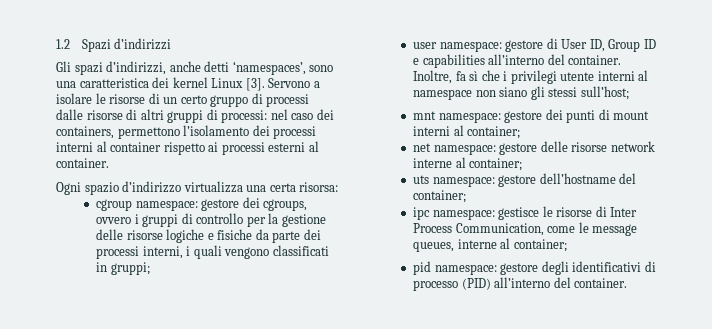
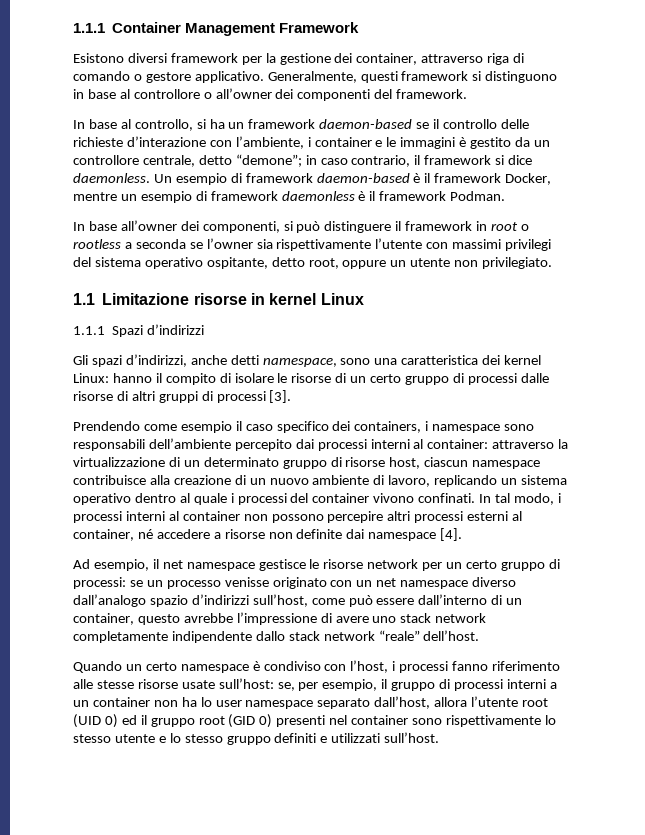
- 1.2 Spazi d’indirizzi
+ 1.1.1 Container Management Framework
+ Esistono diversi framework per la gestione dei container, attraverso riga di comando o gestore applicativo. Generalmente, questi framework si distinguono in base al controllore o all’owner dei componenti del framework.
+ In base al controllo, si ha un framework daemon-based se il controllo delle richieste d’interazione con l’ambiente, i container e le immagini è gestito da un controllore centrale, detto “demone”; in caso contrario, il framework si dice daemonless. Un esempio di framework daemon-based è il framework Docker, mentre un esempio di framework daemonless è il framework Podman.
+ In base all’owner dei componenti, si può distinguere il framework in root o rootless a seconda se l’owner sia rispettivamente l’utente con massimi privilegi del sistema operativo ospitante, detto root, oppure un utente non privilegiato.
+ 1.1 Limitazione risorse in kernel Linux
+ 1.1.1 Spazi d’indirizzi
- Gli spazi d’indirizzi, anche detti ‘namespaces’, sono una caratteristica dei kernel Linux [3]. Servono a isolare le risorse di un certo gruppo di processi dalle risorse di altri gruppi di processi: nel caso dei containers, permettono l’isolamento dei processi interni al container rispetto ai processi esterni al container.
- Ogni spazio d’indirizzo virtualizza una certa risorsa:
- cgroup namespace: gestore dei cgroups, ovvero i gruppi di controllo per la gestione delle risorse logiche e fisiche da parte dei processi interni, i quali vengono classificati in gruppi;
- user namespace: gestore di User ID, Group ID e capabilities all’interno del container. Inoltre, fa sì che i privilegi utente interni al namespace non siano gli stessi sull’host;
- mnt namespace: gestore dei punti di mount interni al container;
- net namespace: gestore delle risorse network interne al container;
- uts namespace: gestore dell’hostname del container;
- ipc namespace: gestisce le risorse di Inter Process Communication, come le message queues, interne al container;
- pid namespace: gestore degli identificativi di processo (PID) all’interno del container.
+ Gli spazi d’indirizzi, anche detti namespace, sono una caratteristica dei kernel Linux: hanno il compito di isolare le risorse di un certo gruppo di processi dalle risorse di altri gruppi di processi [3].
+ Prendendo come esempio il caso specifico dei containers, i namespace sono responsabili dell’ambiente percepito dai processi interni al container: attraverso la virtualizzazione di un determinato gruppo di risorse host, ciascun namespace contribuisce alla creazione di un nuovo ambiente di lavoro, replicando un sistema operativo dentro al quale i processi del container vivono confinati. In tal modo, i processi interni al container non possono percepire altri processi esterni al container, né accedere a risorse non definite dai namespace [4].
+ Ad esempio, il net namespace gestisce le risorse network per un certo gruppo di processi: se un processo venisse originato con un net namespace diverso dall’analogo spazio d’indirizzi sull’host, come può essere dall’interno di un container, questo avrebbe l’impressione di avere uno stack network completamente indipendente dallo stack network “reale” dell’host.
+ Quando un certo namespace è condiviso con l’host, i processi fanno riferimento alle stesse risorse usate sull’host: se, per esempio, il gruppo di processi interni a un container non ha lo user namespace separato dall’host, allora l’utente root (UID 0) ed il gruppo root (GID 0) presenti nel container sono rispettivamente lo stesso utente e lo stesso gruppo definiti e utilizzati sull’host.

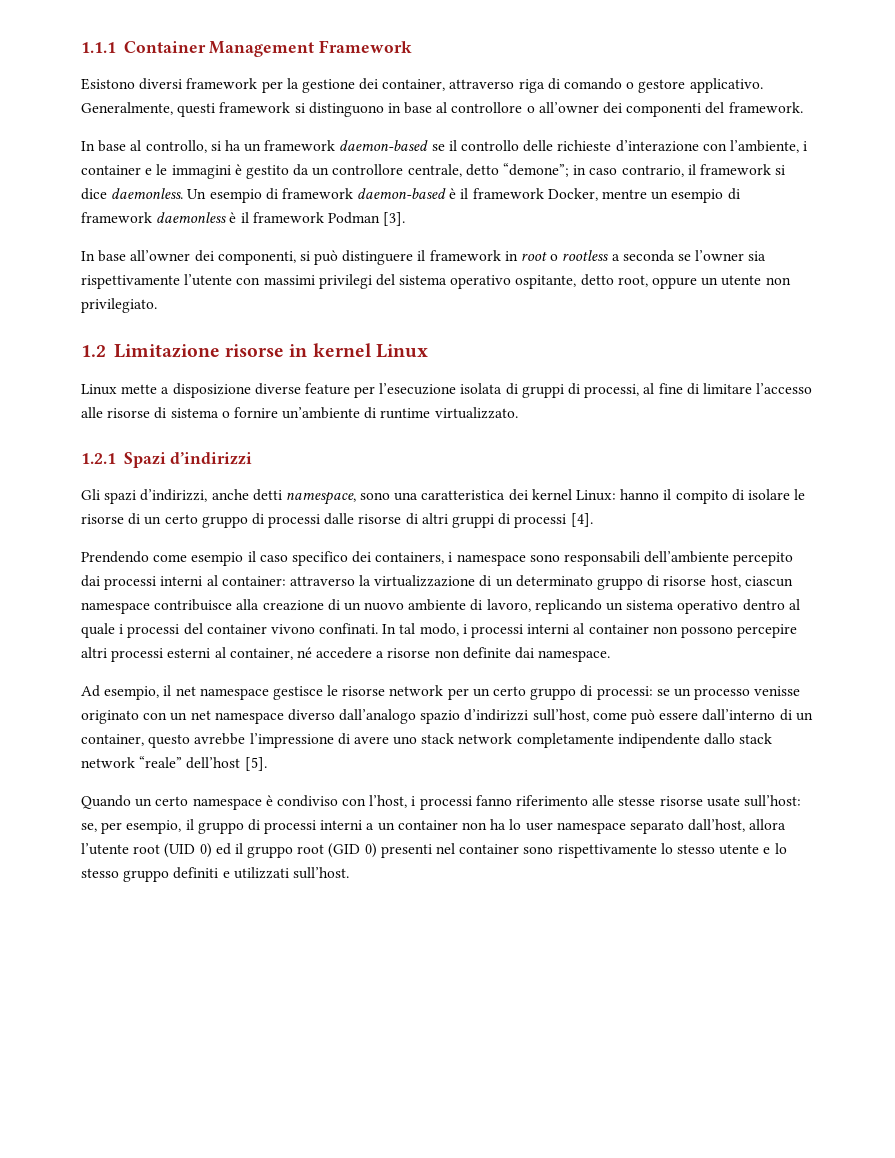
- Un esempio di framework daemon-based è il framework Docker, mentre un esempio di framework daemonless è il framework Podman.
+ Un esempio di framework daemon-based è il framework Docker, mentre un esempio di framework daemonless è il framework Podman [3].
- 1.1 Limitazione risorse in kernel Linux
+ 1.2 Limitazione risorse in kernel Linux
- 1.1.1 Spazi d’indirizzi
+ Linux mette a disposizione diverse feature per l’esecuzione isolata di gruppi di processi, al fine di limitare l’accesso alle risorse di sistema o fornire un’ambiente di runtime virtualizzato.
+ 1.2.1 Spazi d’indirizzi
- Gli spazi d’indirizzi, anche detti namespace, sono una caratteristica dei kernel Linux: hanno il compito di isolare le risorse di un certo gruppo di processi dalle risorse di altri gruppi di processi [3].
+ Gli spazi d’indirizzi, anche detti namespace, sono una caratteristica dei kernel Linux: hanno il compito di isolare le risorse di un certo gruppo di processi dalle risorse di altri gruppi di processi [4].
- In tal modo, i processi interni al container non possono percepire altri processi esterni al container, né accedere a risorse non definite dai namespace [4].
+ In tal modo, i processi interni al container non possono percepire altri processi esterni al container, né accedere a risorse non definite dai namespace.
- Ad esempio, il net namespace gestisce le risorse network per un certo gruppo di processi: se un processo venisse originato con un net namespace diverso dall’analogo spazio d’indirizzi sull’host, come può essere dall’interno di un container, questo avrebbe l’impressione di avere uno stack network completamente indipendente dallo stack network “reale” dell’host.
+ Ad esempio, il net namespace gestisce le risorse network per un certo gruppo di processi: se un processo venisse originato con un net namespace diverso dall’analogo spazio d’indirizzi sull’host, come può essere dall’interno di un container, questo avrebbe l’impressione di avere uno stack network completamente indipendente dallo stack network “reale” dell’host [5].

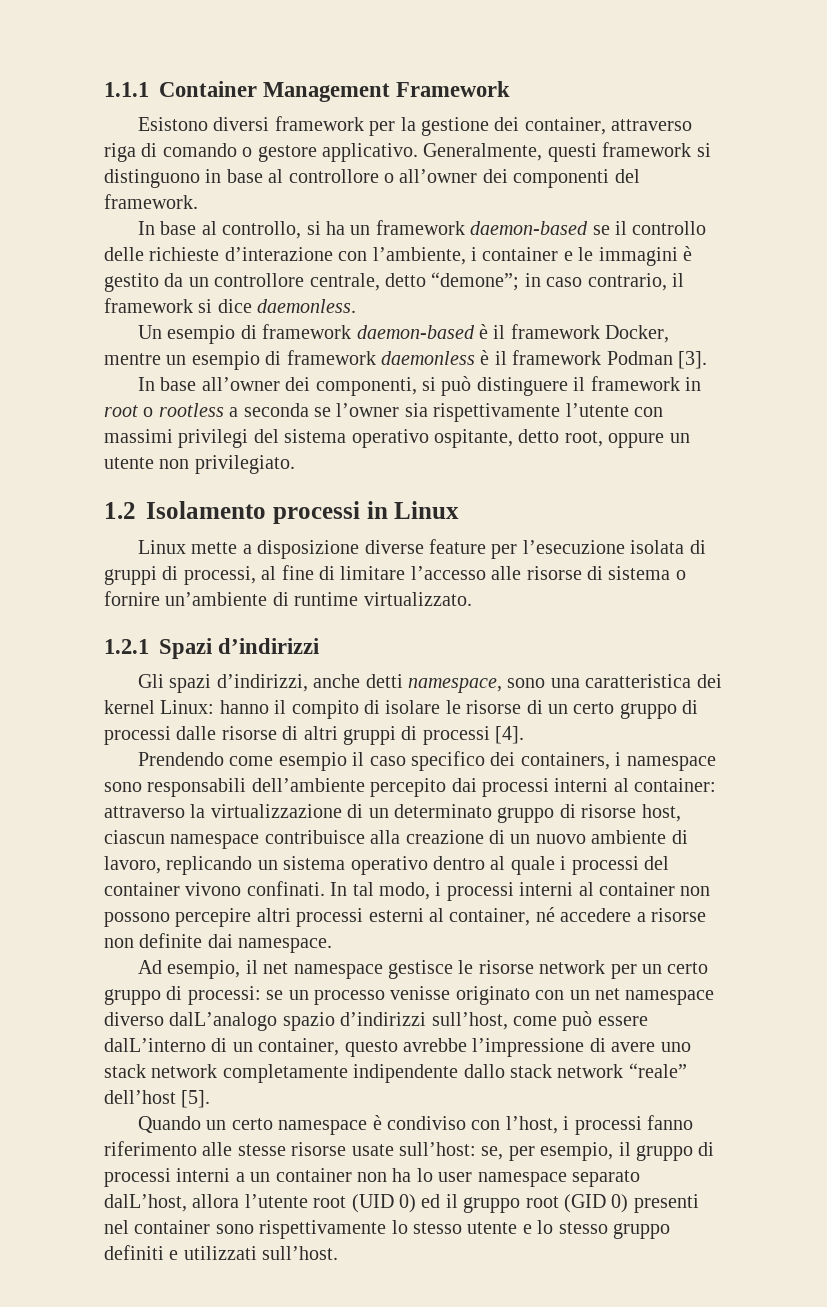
- In base al controllo, si ha un framework daemon-based se il controllo delle richieste d’interazione con l’ambiente, i container e le immagini è gestito da un controllore centrale, detto “demone”; in caso contrario, il framework si dice daemonless. Un esempio di framework daemon-based è il framework Docker, mentre un esempio di framework daemonless è il framework Podman [3].
+ In base al controllo, si ha un framework daemon-based se il controllo delle richieste d’interazione con l’ambiente, i container e le immagini è gestito da un controllore centrale, detto “demone”; in caso contrario, il framework si dice daemonless.
+ Un esempio di framework daemon-based è il framework Docker, mentre un esempio di framework daemonless è il framework Podman [3].
- 1.2 Limitazione risorse in kernel Linux
+ 1.2 Isolamento processi in Linux
- Ad esempio, il net namespace gestisce le risorse network per un certo gruppo di processi: se un processo venisse originato con un net namespace diverso dall’analogo spazio d’indirizzi sull’host, come può essere dall’interno di un container, questo avrebbe l’impressione di avere uno stack network completamente indipendente dallo stack network “reale” dell’host [5].
+ Ad esempio, il net namespace gestisce le risorse network per un certo gruppo di processi: se un processo venisse originato con un net namespace diverso dalL’analogo spazio d’indirizzi sull’host, come può essere dalL’interno di un container, questo avrebbe l’impressione di avere uno stack network completamente indipendente dallo stack network “reale” dell’host [5].
- se, per esempio, il gruppo di processi interni a un container non ha lo user namespace separato dall’host, allora l’utente root (UID 0) ed il gruppo root (GID 0) presenti nel container sono rispettivamente lo stesso utente e lo stesso gruppo definiti e utilizzati sull’host.
+ se, per esempio, il gruppo di processi interni a un container non ha lo user namespace separato dalL’host, allora l’utente root (UID 0) ed il gruppo root (GID 0) presenti nel container sono rispettivamente lo stesso utente e lo stesso gruppo definiti e utilizzati sull’host.

